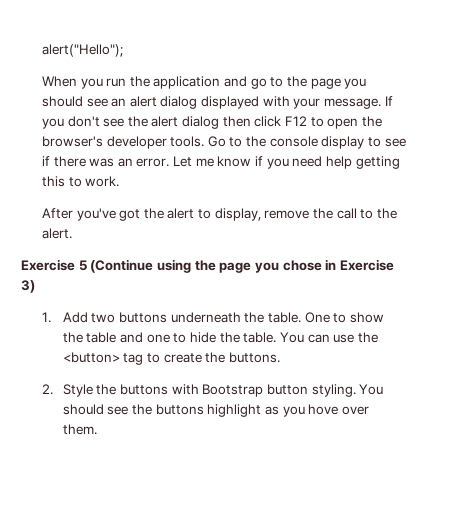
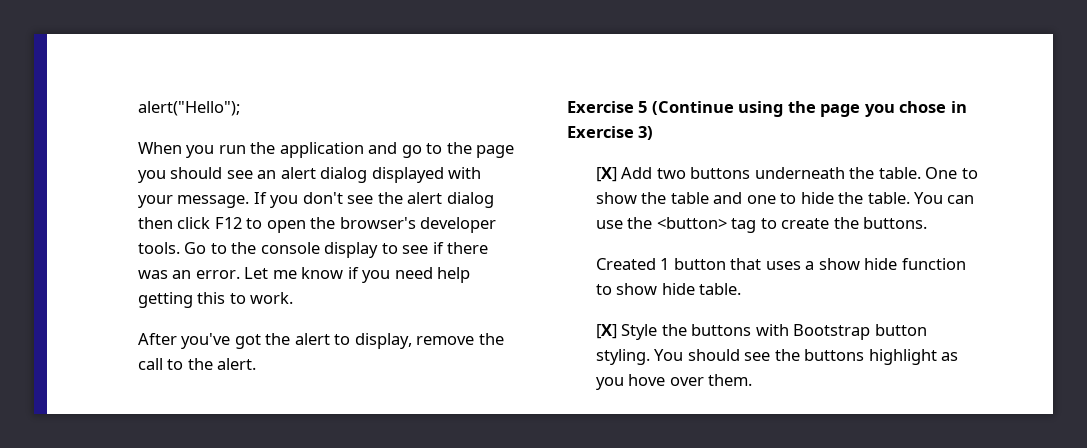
- 1. Add two buttons underneath the table.
+ [X] Add two buttons underneath the table.
- 2. Style the buttons with Bootstrap button styling.
+ Created 1 button that uses a show hide function to show hide table.
+ [X] Style the buttons with Bootstrap button styling.

